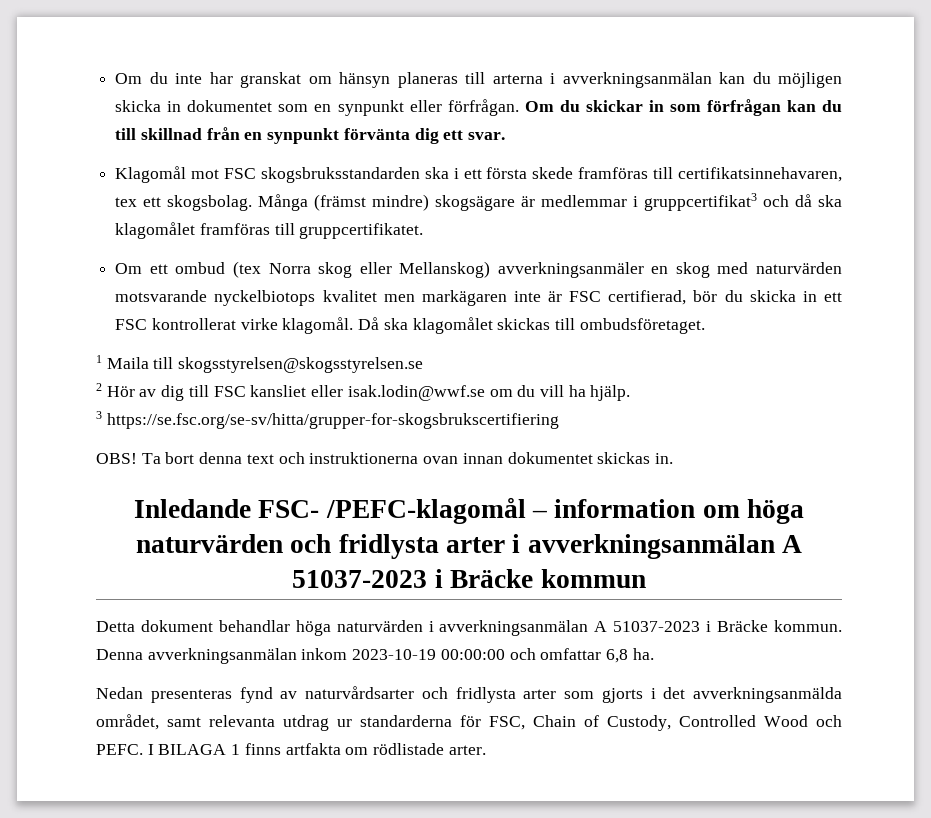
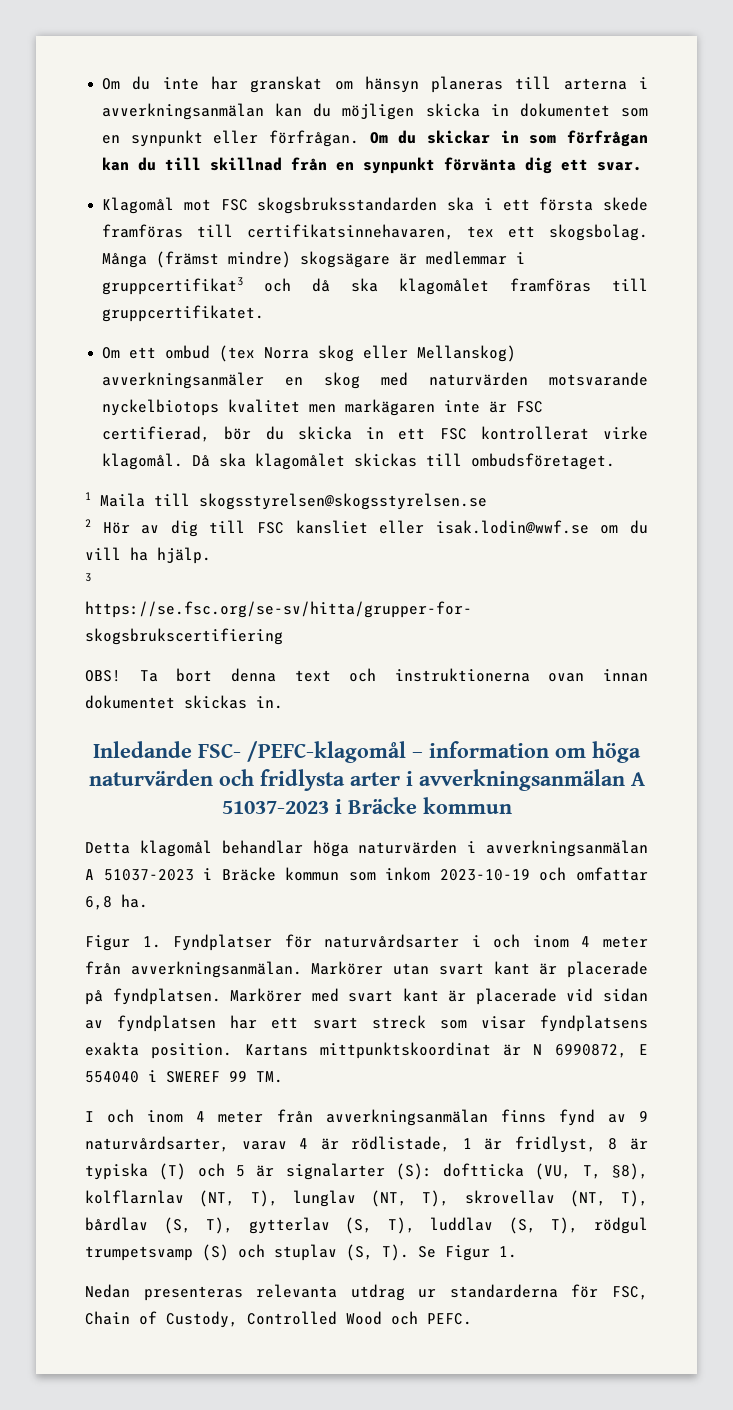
- Detta dokument behandlar höga naturvärden i avverkningsanmälan A 51037-2023 i Bräcke kommun. Denna avverkningsanmälan inkom 2023-10-19 00:00:00 och omfattar 6,8 ha.
+ Detta klagomål behandlar höga naturvärden i avverkningsanmälan A 51037-2023 i Bräcke kommun som inkom 2023-10-19 och omfattar 6,8 ha.
- Nedan presenteras fynd av naturvårdsarter och fridlysta arter som gjorts i det avverkningsanmälda området, samt relevanta utdrag ur standarderna för FSC, Chain of Custody, Controlled Wood och PEFC. I BILAGA 1 finns artfakta om rödlistade arter.
+ Figur 1. Fyndplatser för naturvårdsarter i och inom 4 meter från avverkningsanmälan. Markörer utan svart kant är placerade på fyndplatsen. Markörer med svart kant är placerade vid sidan av fyndplatsen har ett svart streck som visar fyndplatsens exakta position. Kartans mittpunktskoordinat är N 6990872, E 554040 i SWEREF 99 TM.
+ I och inom 4 meter från avverkningsanmälan finns fynd av 9 naturvårdsarter, varav 4 är rödlistade, 1 är fridlyst, 8 är typiska (T) och 5 är signalarter (S): doftticka (VU, T, §8), kolflarnlav (NT, T), lunglav (NT, T), skrovellav (NT, T), bårdlav (S, T), gytterlav (S, T), luddlav (S, T), rödgul trumpetsvamp (S) och stuplav (S, T). Se Figur 1.
+ Nedan presenteras relevanta utdrag ur standarderna för FSC, Chain of Custody, Controlled Wood och PEFC.

